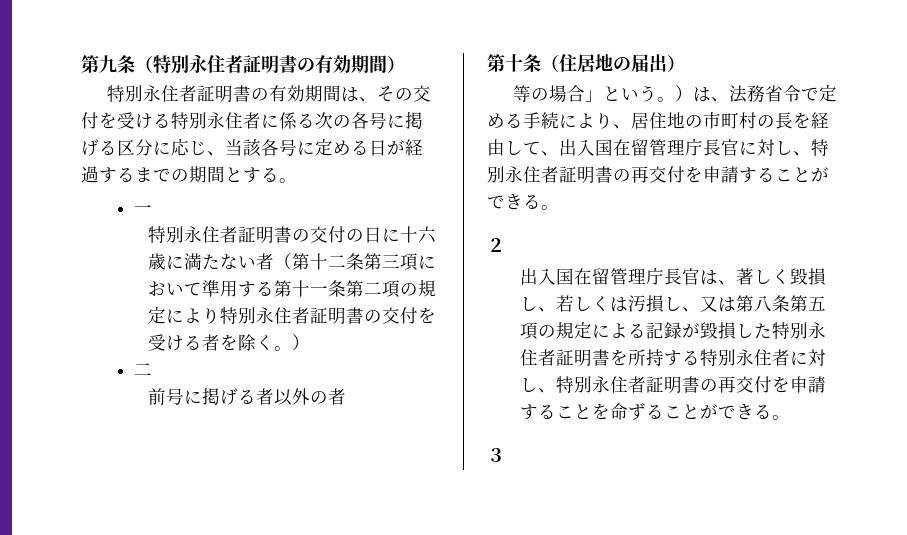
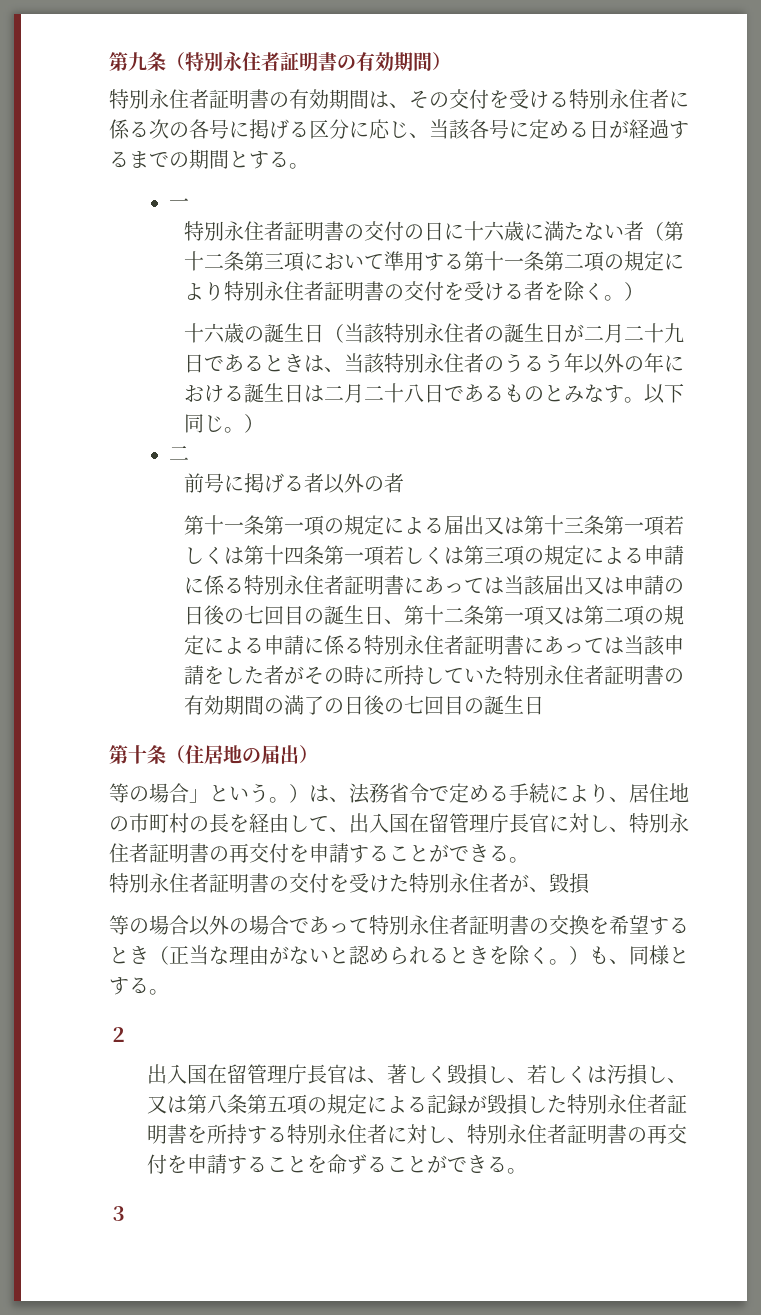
+ 十六歳の誕生日（当該特別永住者の誕生日が二月二十九日であるときは、当該特別永住者のうるう年以外の年における誕生日は二月二十八日であるものとみなす。以下同じ。）
+ 第十一条第一項の規定による届出又は第十三条第一項若しくは第十四条第一項若しくは第三項の規定による申請に係る特別永住者証明書にあっては当該届出又は申請の日後の七回目の誕生日、第十二条第一項又は第二項の規定による申請に係る特別永住者証明書にあっては当該申請をした者がその時に所持していた特別永住者証明書の有効期間の満了の日後の七回目の誕生日
+ 特別永住者証明書の交付を受けた特別永住者が、毀損
+ 等の場合以外の場合であって特別永住者証明書の交換を希望するとき（正当な理由がないと認められるときを除く。）も、同様とする。

